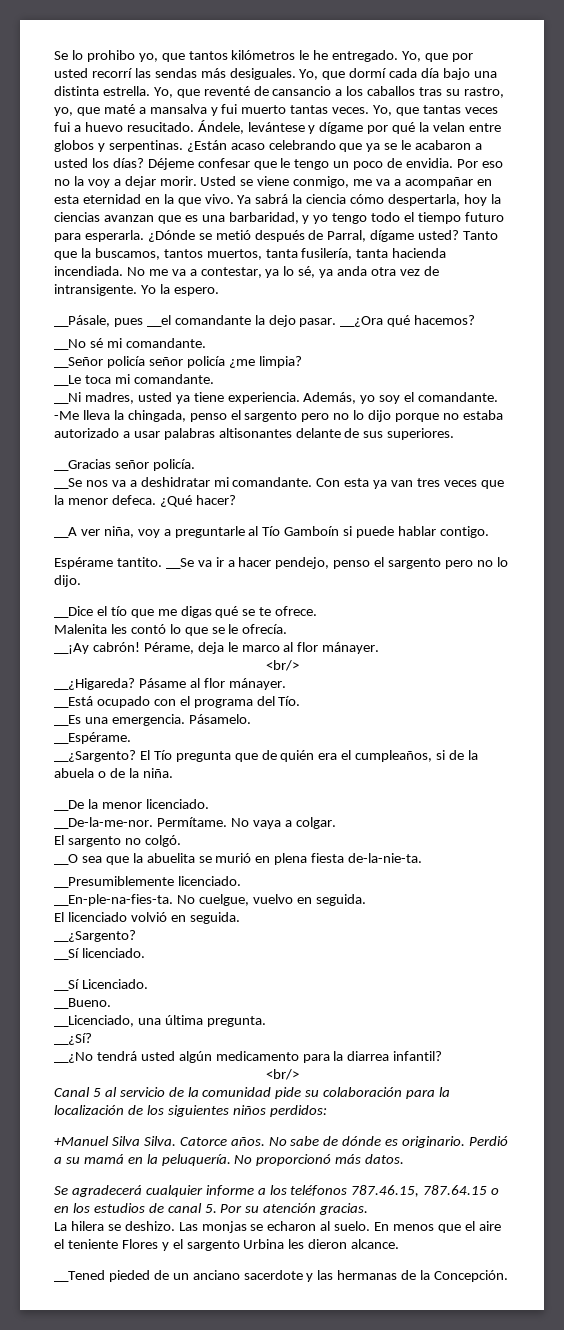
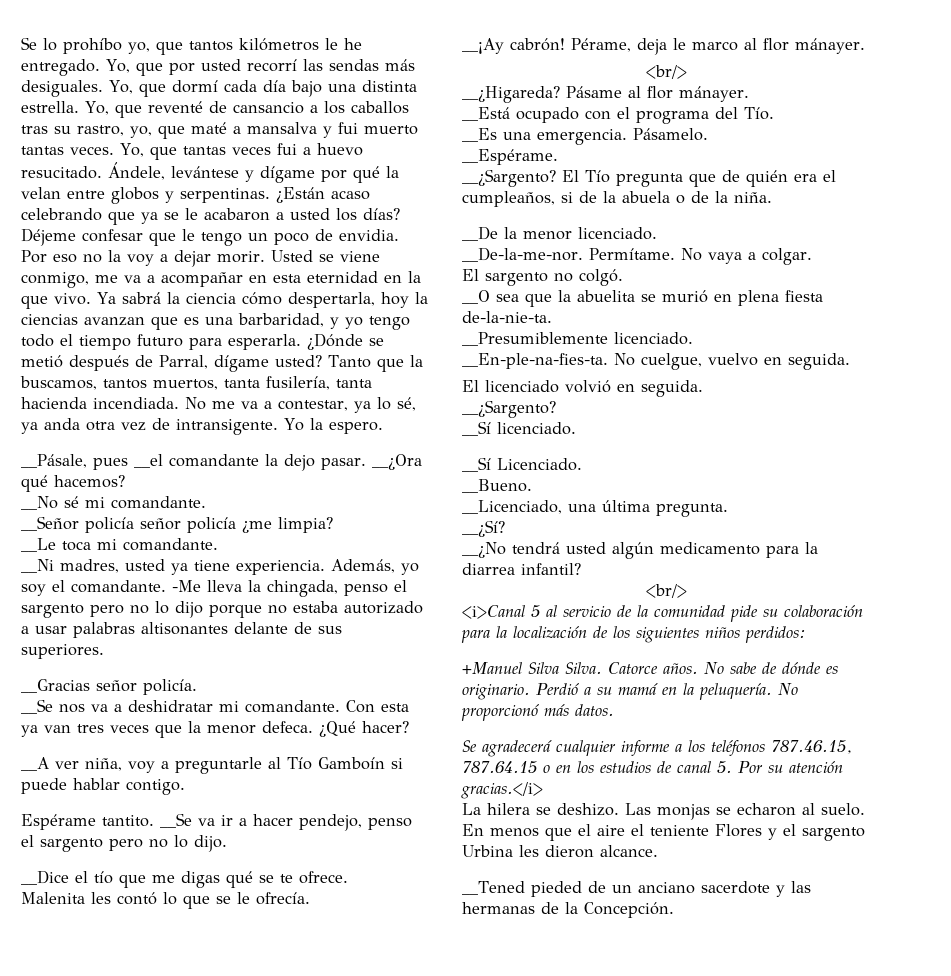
- Se lo prohibo yo, que tantos kilómetros le he entregado.
+ Se lo prohíbo yo, que tantos kilómetros le he entregado.
- Canal 5 al servicio de la comunidad pide su colaboración para la localización de los siguientes niños perdidos:
+ <i>Canal 5 al servicio de la comunidad pide su colaboración para la localización de los siguientes niños perdidos:
- Se agradecerá cualquier informe a los teléfonos 787.46.15, 787.64.15 o en los estudios de canal 5. Por su atención gracias.
+ Se agradecerá cualquier informe a los teléfonos 787.46.15, 787.64.15 o en los estudios de canal 5. Por su atención gracias.</i>

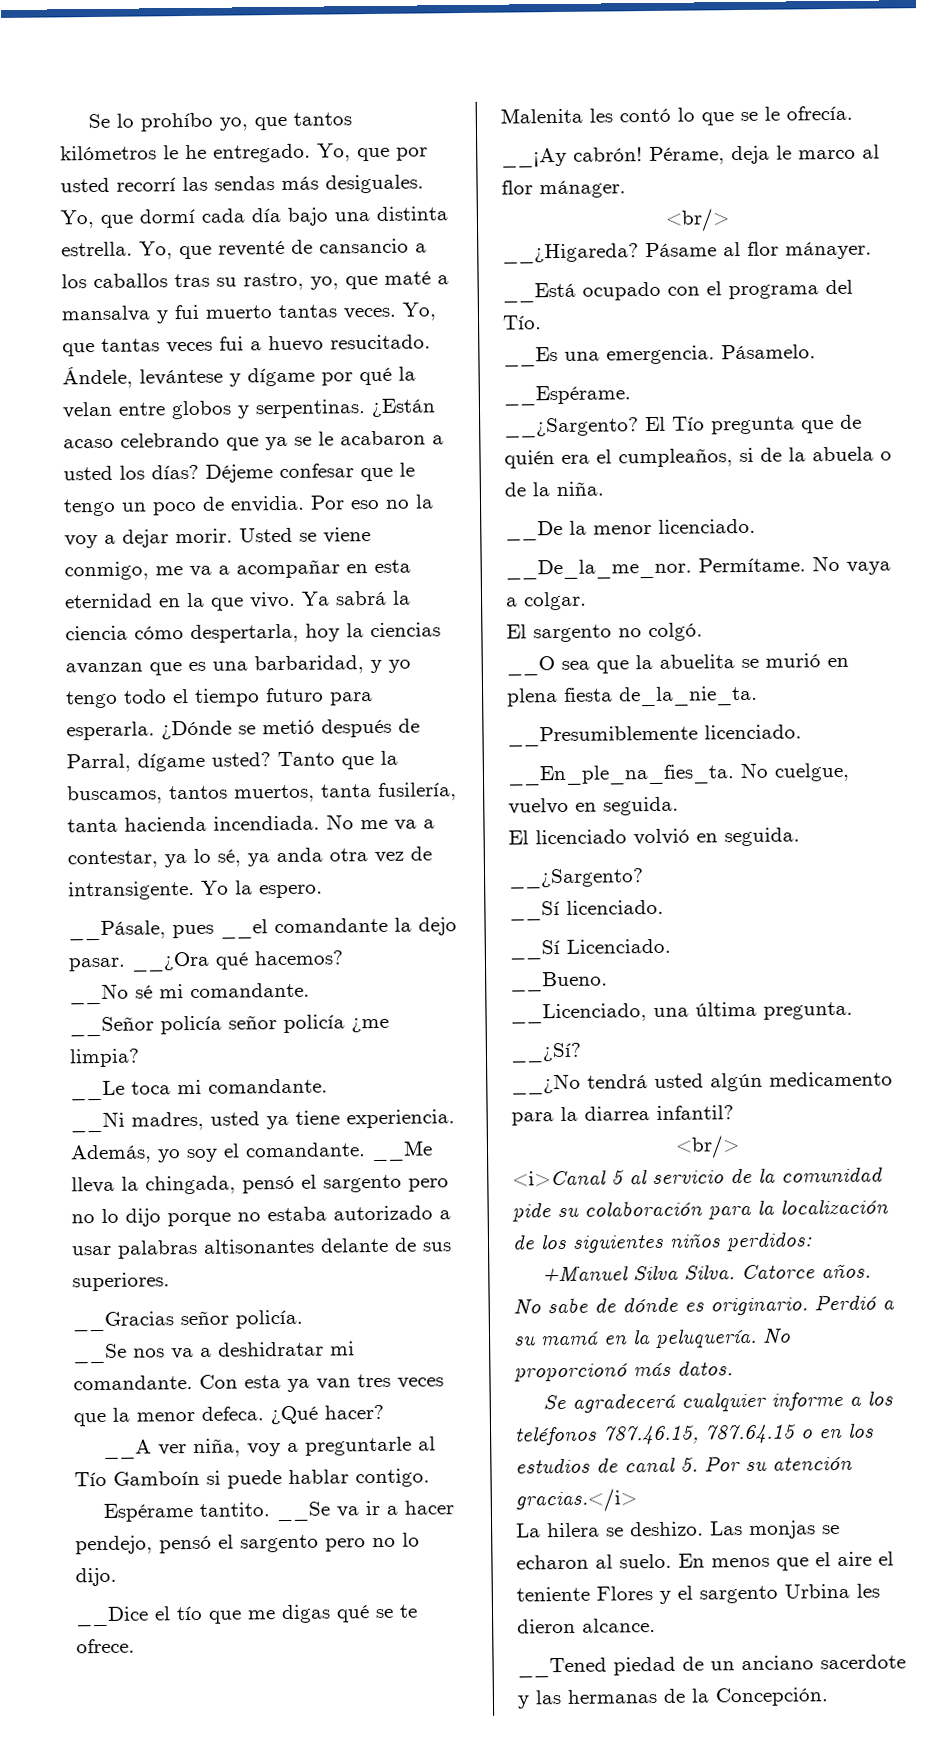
- -Me lleva la chingada, penso el sargento pero no lo dijo porque no estaba autorizado a usar palabras altisonantes delante de sus superiores.
+ __Me lleva la chingada, pensó el sargento pero no lo dijo porque no estaba autorizado a usar palabras altisonantes delante de sus superiores.
- __Se va ir a hacer pendejo, penso el sargento pero no lo dijo.
+ __Se va ir a hacer pendejo, pensó el sargento pero no lo dijo.
- Pérame, deja le marco al flor mánayer.
+ Pérame, deja le marco al flor mánager.
- __De-la-me-nor.
+ __De_la_me_nor.
- __O sea que la abuelita se murió en plena fiesta de-la-nie-ta.
+ __O sea que la abuelita se murió en plena fiesta de_la_nie_ta.
- __En-ple-na-fies-ta.
+ __En_ple_na_fies_ta.
- __Tened pieded de un anciano sacerdote y las hermanas de la Concepción.
+ __Tened piedad de un anciano sacerdote y las hermanas de la Concepción.

